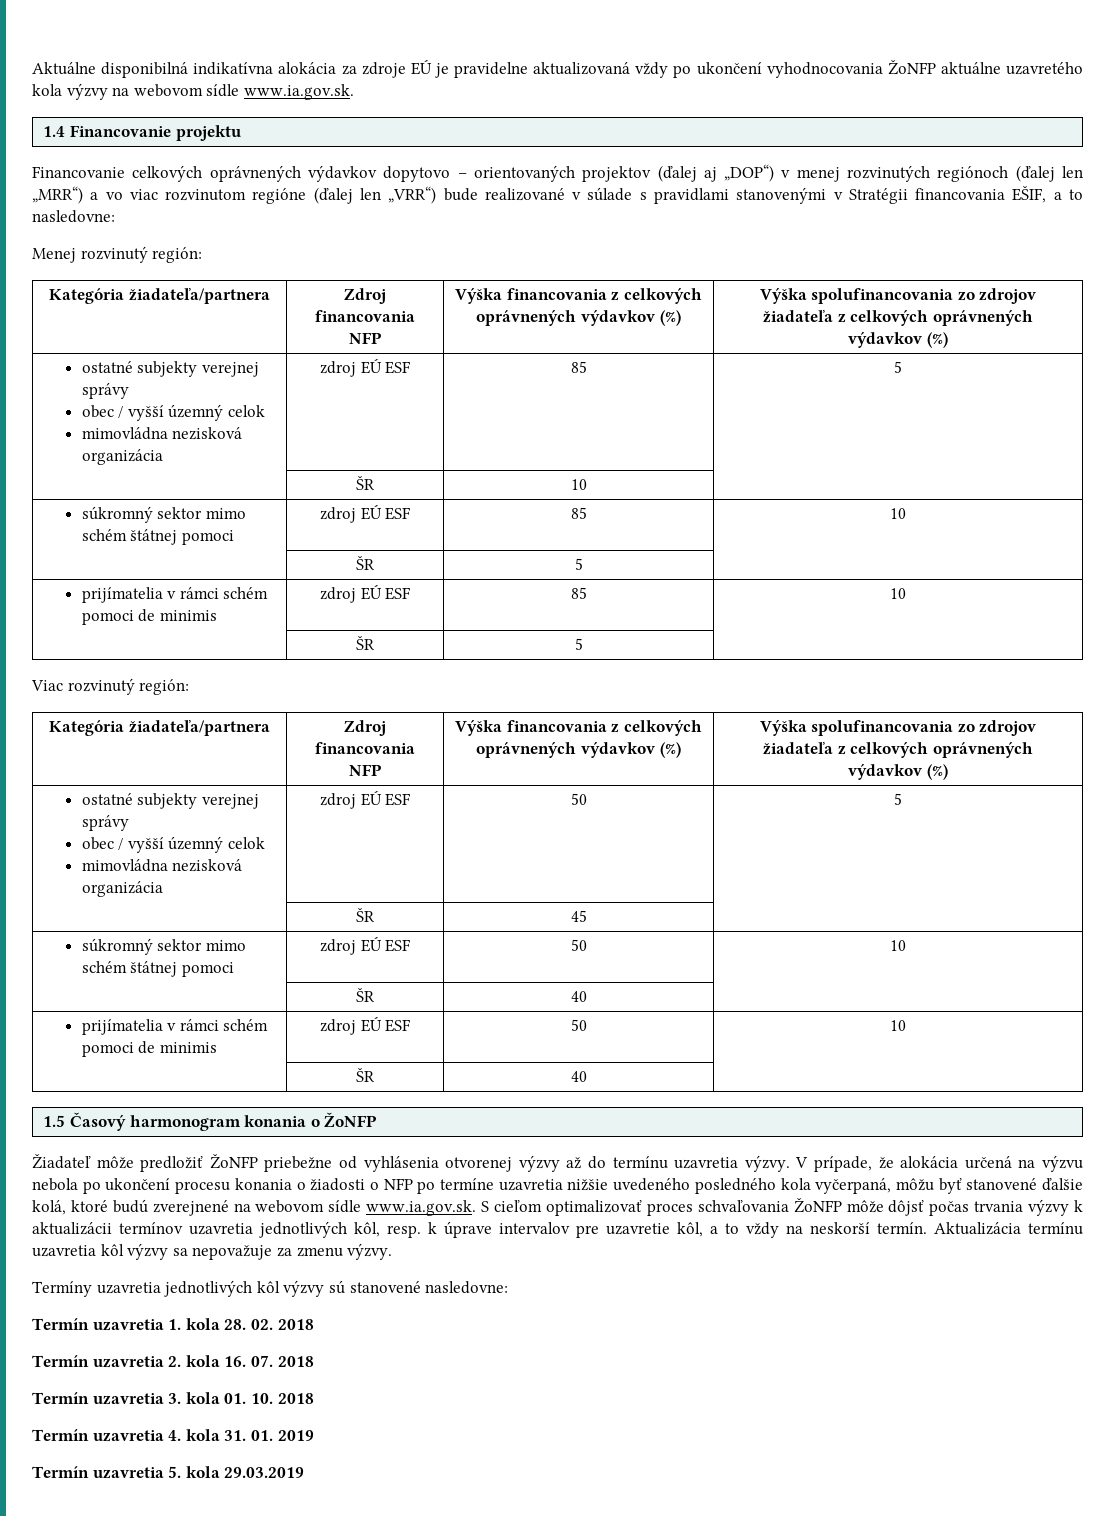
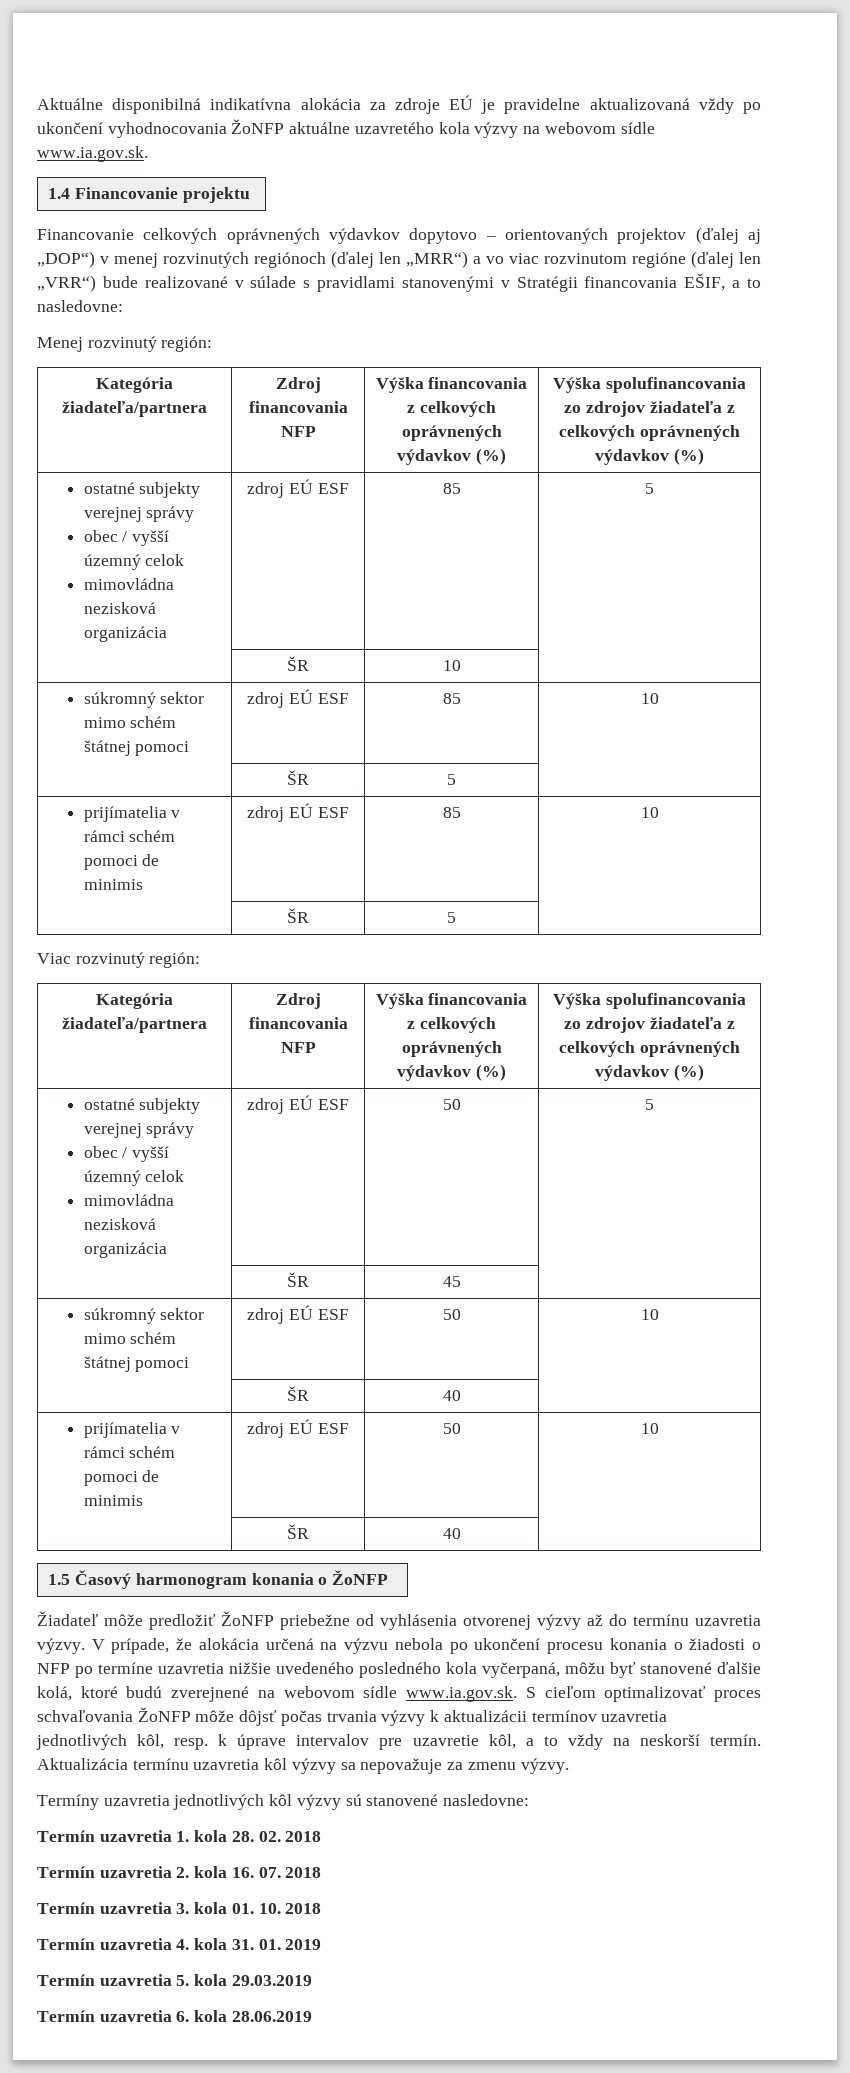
+ Termín uzavretia 6. kola 28.06.2019

